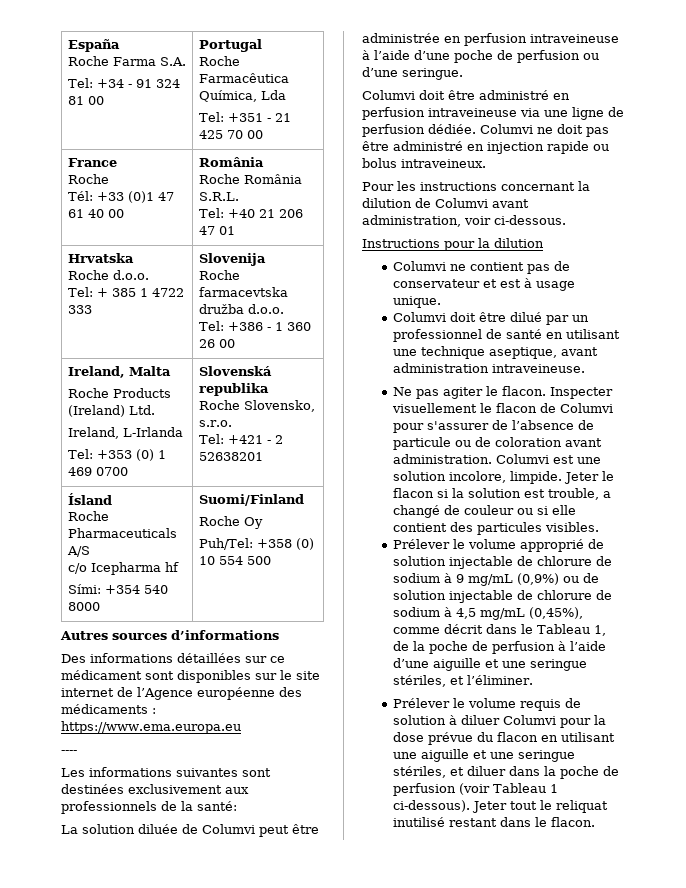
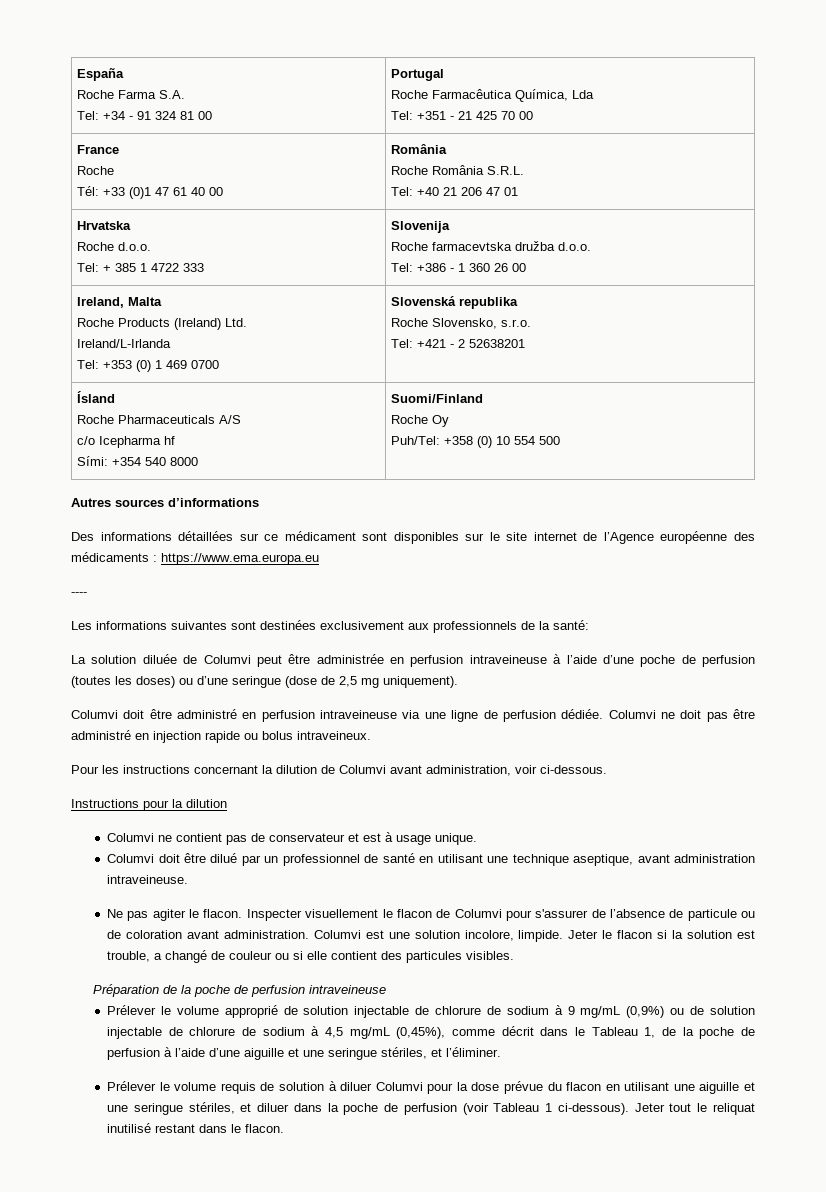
  Ireland, Malta
  Roche Products (Ireland) Ltd.
- Ireland, L-Irlanda
+ Ireland/L-Irlanda
- La solution diluée de Columvi peut être administrée en perfusion intraveineuse à l’aide d’une poche de perfusion ou d’une seringue.
+ La solution diluée de Columvi peut être administrée en perfusion intraveineuse à l’aide d’une poche de perfusion (toutes les doses) ou d’une seringue (dose de 2,5 mg uniquement).
+ Préparation de la poche de perfusion intraveineuse

